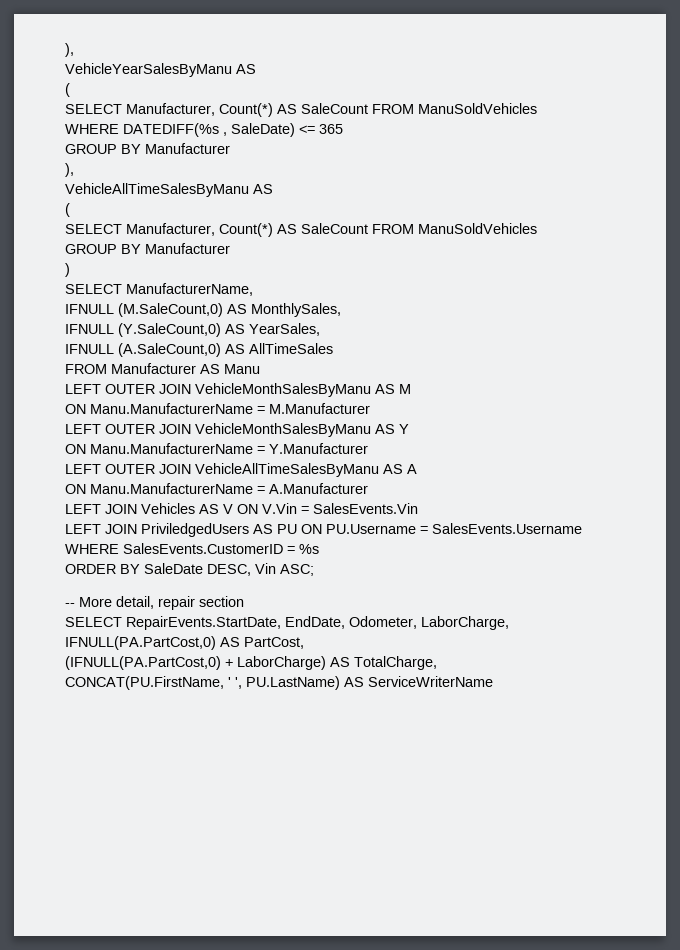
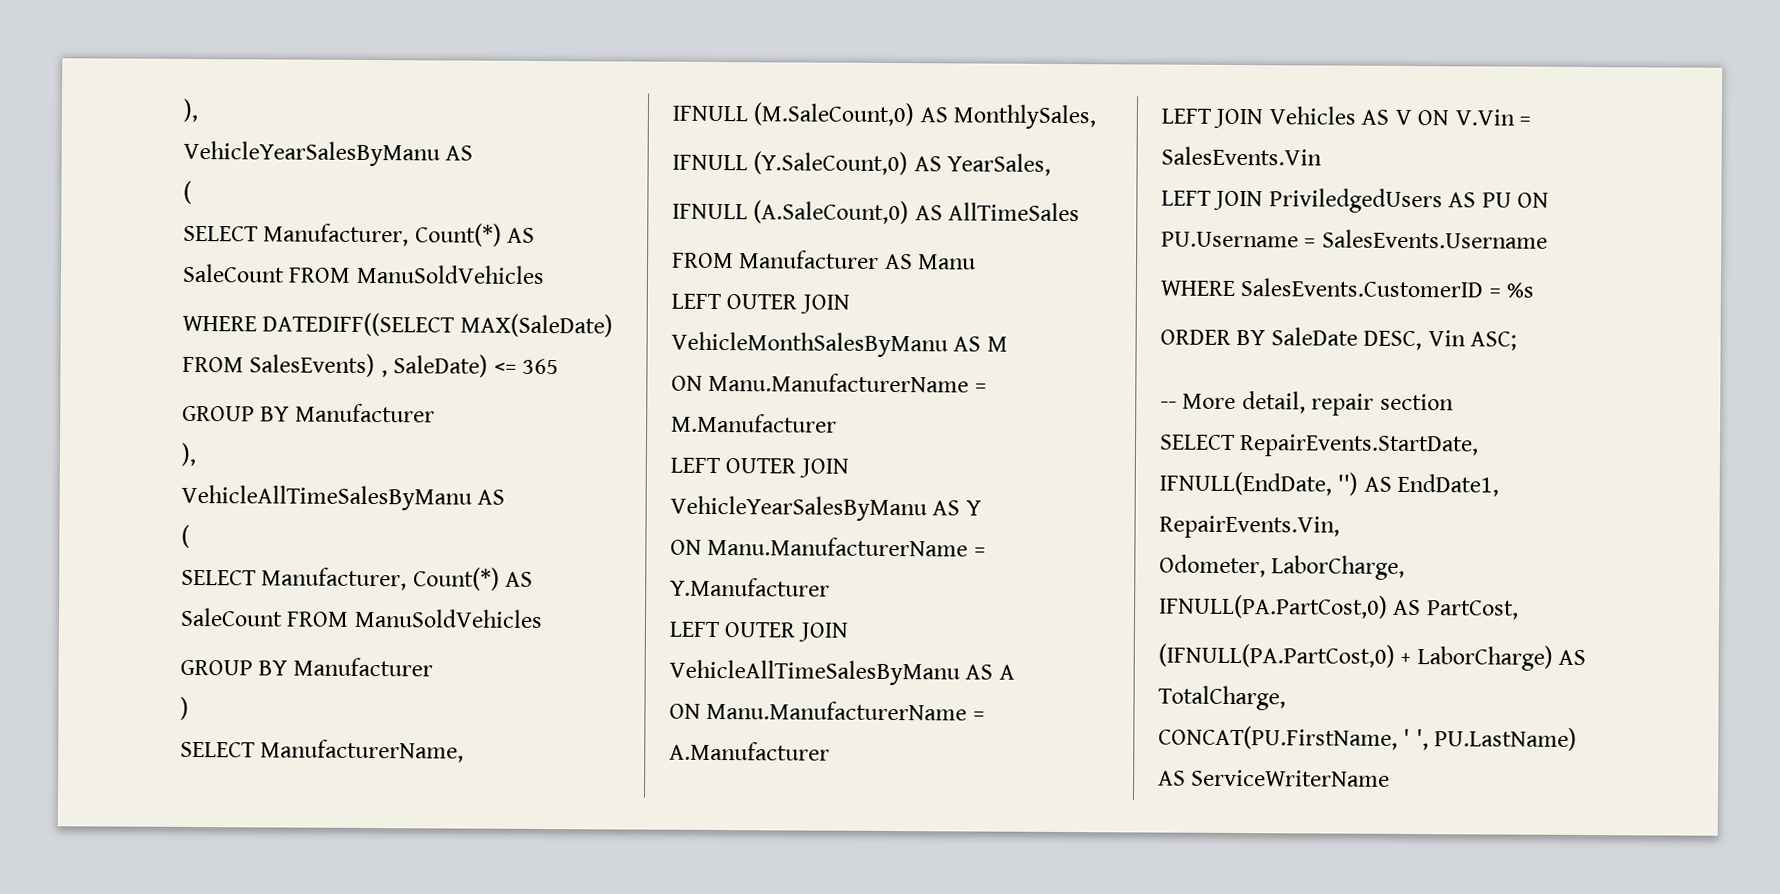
- WHERE DATEDIFF(%s , SaleDate) <= 365
+ WHERE DATEDIFF((SELECT MAX(SaleDate) FROM SalesEvents) , SaleDate) <= 365
- LEFT OUTER JOIN VehicleMonthSalesByManu AS Y
+ LEFT OUTER JOIN VehicleYearSalesByManu AS Y
- SELECT RepairEvents.StartDate, EndDate, Odometer, LaborCharge, IFNULL(PA.PartCost,0) AS PartCost,
+ SELECT RepairEvents.StartDate, IFNULL(EndDate, '') AS EndDate1, RepairEvents.Vin,
+ Odometer, LaborCharge, IFNULL(PA.PartCost,0) AS PartCost,

